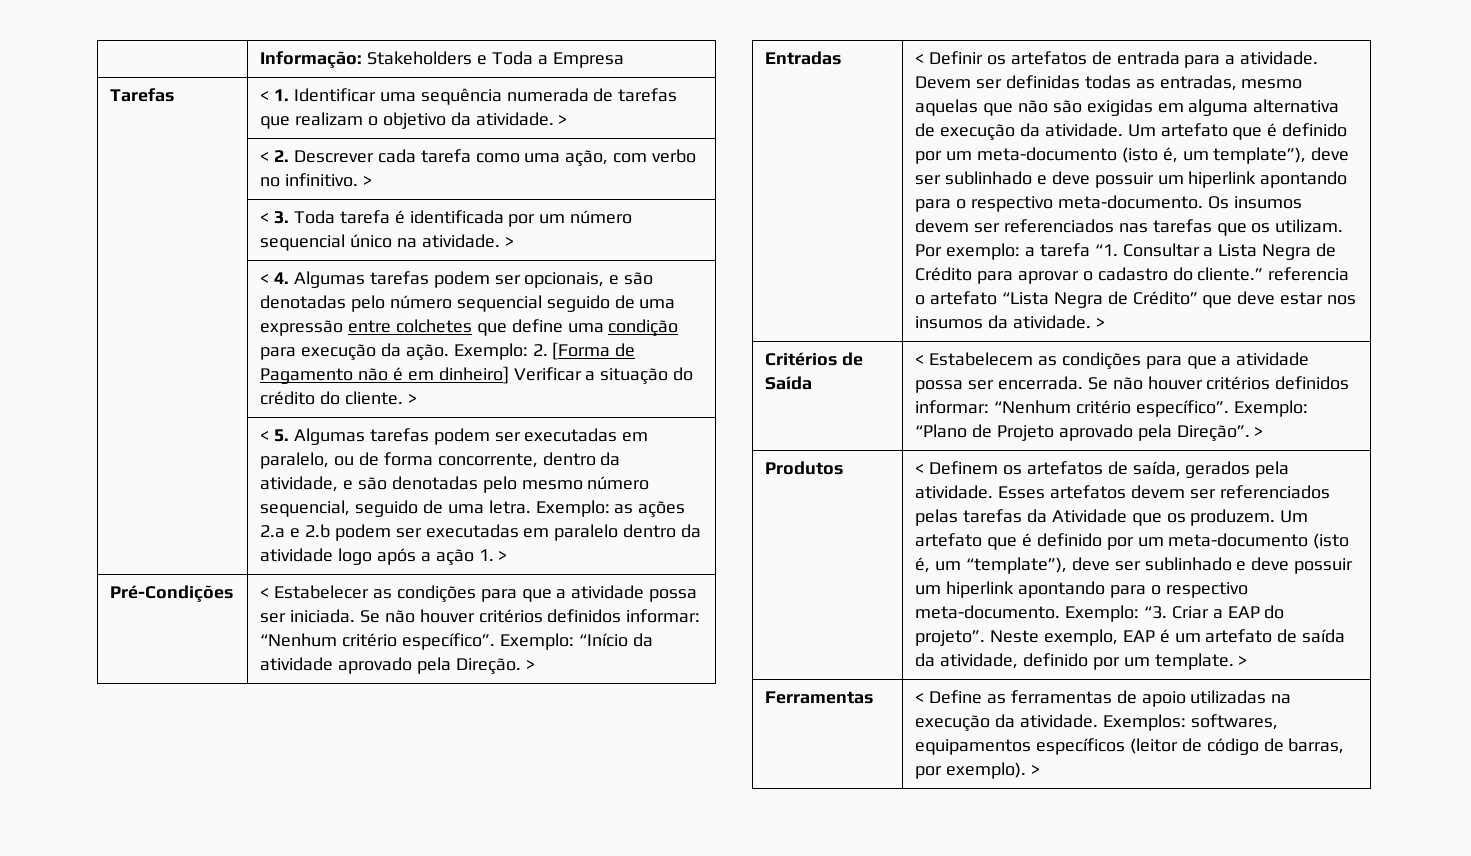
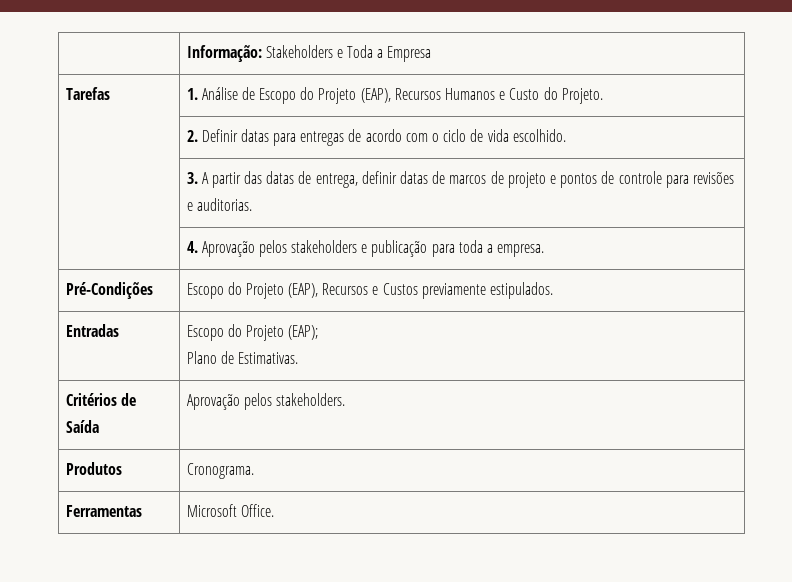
- Tarefas | < 1. Identificar uma sequência numerada de tarefas que realizam o objetivo da atividade. >
- | < 2. Descrever cada tarefa como uma ação, com verbo no infinitivo. >
- | < 3. Toda tarefa é identificada por um número sequencial único na atividade. >
- | < 4. Algumas tarefas podem ser opcionais, e são denotadas pelo número sequencial seguido de uma expressão entre colchetes que define uma condição para execução da ação. Exemplo: 2. [Forma de Pagamento não é em dinheiro] Verificar a situação do crédito do cliente. >
- | < 5. Algumas tarefas podem ser executadas em paralelo, ou de forma concorrente, dentro da atividade, e são denotadas pelo mesmo número sequencial, seguido de uma letra. Exemplo: as ações 2.a e 2.b podem ser executadas em paralelo dentro da atividade logo após a ação 1. >
- Pré-Condições | < Estabelecer as condições para que a atividade possa ser iniciada. Se não houver critérios definidos informar: “Nenhum critério específico”. Exemplo: “Início da atividade aprovado pela Direção. >
- Entradas | < Definir os artefatos de entrada para a atividade. Devem ser definidas todas as entradas, mesmo aquelas que não são exigidas em alguma alternativa de execução da atividade. Um artefato que é definido por um meta-documento (isto é, um template”), deve ser sublinhado e deve possuir um hiperlink apontando para o respectivo meta-documento. Os insumos devem ser referenciados nas tarefas que os utilizam. Por exemplo: a tarefa “1. Consultar a Lista Negra de Crédito para aprovar o cadastro do cliente.” referencia o artefato “Lista Negra de Crédito” que deve estar nos insumos da atividade. >
- Critérios de Saída | < Estabelecem as condições para que a atividade possa ser encerrada. Se não houver critérios definidos informar: “Nenhum critério específico”. Exemplo: “Plano de Projeto aprovado pela Direção”. >
- Produtos | < Definem os artefatos de saída, gerados pela atividade. Esses artefatos devem ser referenciados pelas tarefas da Atividade que os produzem. Um artefato que é definido por um meta-documento (isto é, um “template”), deve ser sublinhado e deve possuir um hiperlink apontando para o respectivo meta-documento. Exemplo: “3. Criar a EAP do projeto”. Neste exemplo, EAP é um artefato de saída da atividade, definido por um template. >
- Ferramentas | < Define as ferramentas de apoio utilizadas na execução da atividade. Exemplos: softwares, equipamentos específicos (leitor de código de barras, por exemplo). >
+ Tarefas | 1. Análise de Escopo do Projeto (EAP), Recursos Humanos e Custo do Projeto.
+ | 2. Definir datas para entregas de acordo com o ciclo de vida escolhido.
+ | 3. A partir das datas de entrega, definir datas de marcos de projeto e pontos de controle para revisões e auditorias.
+ | 4. Aprovação pelos stakeholders e publicação para toda a empresa.
+ Pré-Condições | Escopo do Projeto (EAP), Recursos e Custos previamente estipulados.
+ Entradas | Escopo do Projeto (EAP);
+ Plano de Estimativas.
+ Critérios de Saída | Aprovação pelos stakeholders.
+ Produtos | Cronograma.
+ Ferramentas | Microsoft Office.

